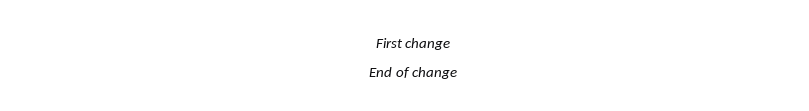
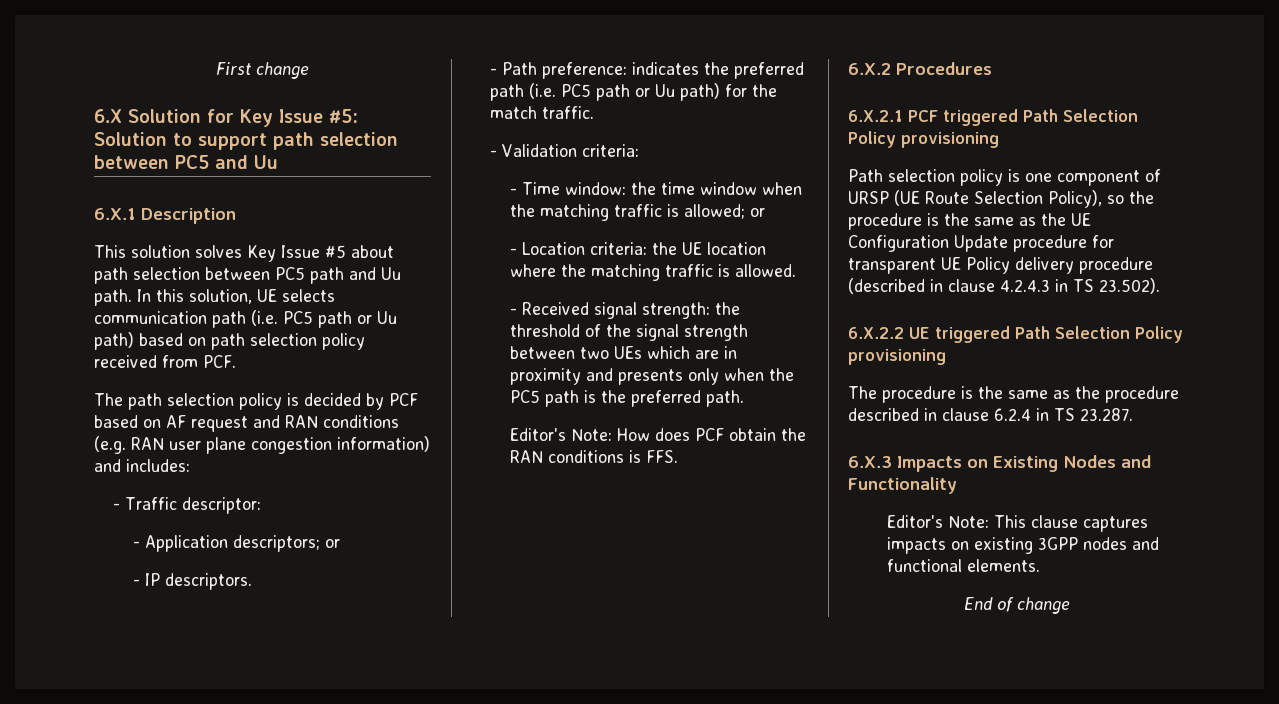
+ 6.X Solution for Key Issue #5: Solution to support path selection between PC5 and Uu
+ 6.X.1 Description
+ This solution solves Key Issue #5 about path selection between PC5 path and Uu path. In this solution, UE selects communication path (i.e. PC5 path or Uu path) based on path selection policy received from PCF.
+ The path selection policy is decided by PCF based on AF request and RAN conditions (e.g. RAN user plane congestion information) and includes:
+ - Traffic descriptor:
+ - Application descriptors; or
+ - IP descriptors.
+ - Path preference: indicates the preferred path (i.e. PC5 path or Uu path) for the match traffic.
+ - Validation criteria:
+ - Time window: the time window when the matching traffic is allowed; or
+ - Location criteria: the UE location where the matching traffic is allowed.
+ - Received signal strength: the threshold of the signal strength between two UEs which are in proximity and presents only when the PC5 path is the preferred path.
+ Editor's Note: How does PCF obtain the RAN conditions is FFS.
+ 6.X.2 Procedures
+ 6.X.2.1 PCF triggered Path Selection Policy provisioning
+ Path selection policy is one component of URSP (UE Route Selection Policy), so the procedure is the same as the UE Configuration Update procedure for transparent UE Policy delivery procedure (described in clause 4.2.4.3 in TS 23.502).
+ 6.X.2.2 UE triggered Path Selection Policy provisioning
+ The procedure is the same as the procedure described in clause 6.2.4 in TS 23.287.
+ 6.X.3 Impacts on Existing Nodes and Functionality
+ Editor's Note: This clause captures impacts on existing 3GPP nodes and functional elements.

